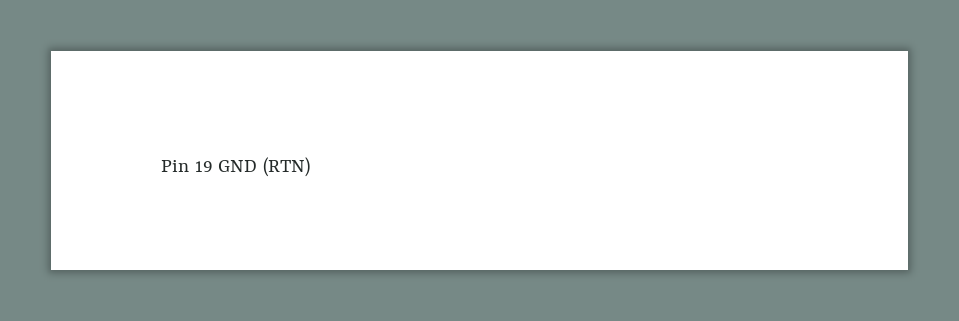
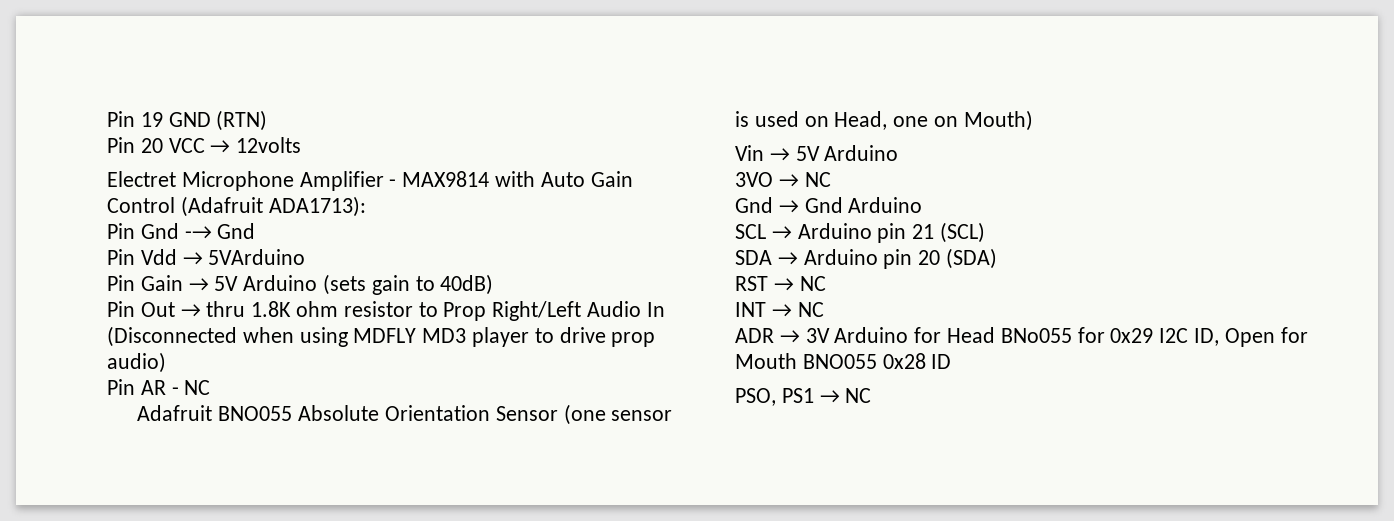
+ Pin 20 VCC → 12volts
+ Electret Microphone Amplifier - MAX9814 with Auto Gain Control (Adafruit ADA1713):
+ Pin Gnd -→ Gnd
+ Pin Vdd → 5VArduino
+ Pin Gain → 5V Arduino (sets gain to 40dB)
+ Pin Out → thru 1.8K ohm resistor to Prop Right/Left Audio In (Disconnected when using MDFLY MD3 player to drive prop audio)
+ Pin AR - NC
+ Adafruit BNO055 Absolute Orientation Sensor (one sensor is used on Head, one on Mouth)
+ Vin → 5V Arduino
+ 3VO → NC
+ Gnd → Gnd Arduino
+ SCL → Arduino pin 21 (SCL)
+ SDA → Arduino pin 20 (SDA)
+ RST → NC
+ INT → NC
+ ADR → 3V Arduino for Head BNo055 for 0x29 I2C ID, Open for Mouth BNO055 0x28 ID
+ PSO, PS1 → NC

